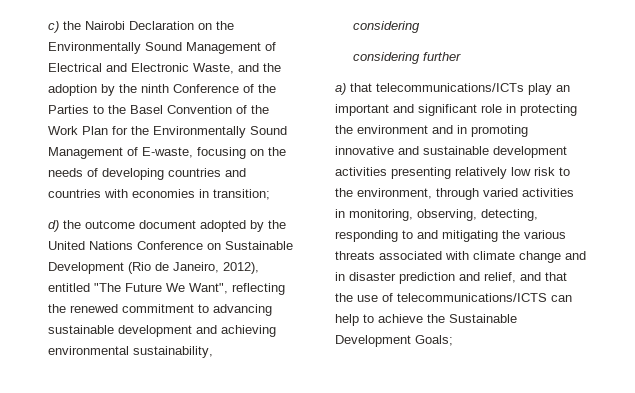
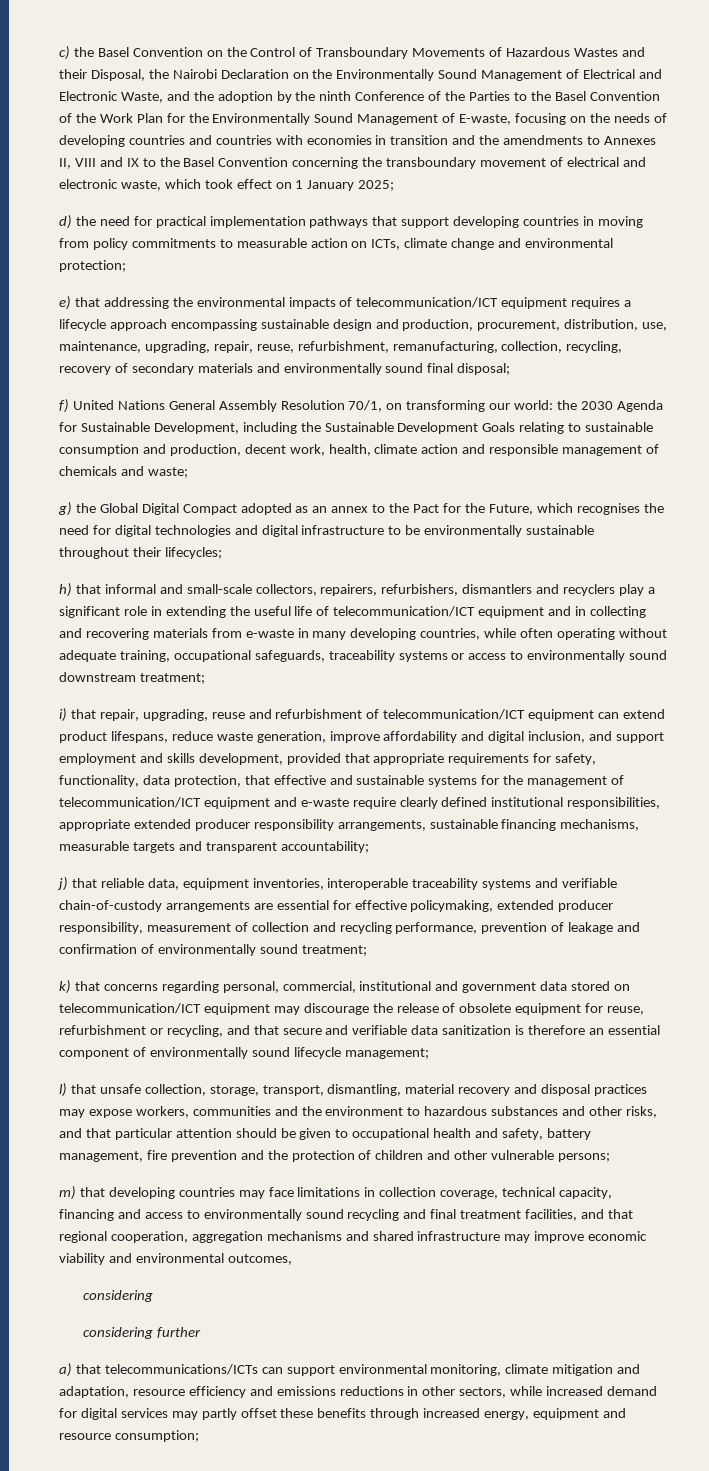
- c) the Nairobi Declaration on the Environmentally Sound Management of Electrical and Electronic Waste, and the adoption by the ninth Conference of the Parties to the Basel Convention of the Work Plan for the Environmentally Sound Management of E-waste, focusing on the needs of developing countries and countries with economies in transition;
- d) the outcome document adopted by the United Nations Conference on Sustainable Development (Rio de Janeiro, 2012), entitled "The Future We Want", reflecting the renewed commitment to advancing sustainable development and achieving environmental sustainability,
+ c) the Basel Convention on the Control of Transboundary Movements of Hazardous Wastes and their Disposal, the Nairobi Declaration on the Environmentally Sound Management of Electrical and Electronic Waste, and the adoption by the ninth Conference of the Parties to the Basel Convention of the Work Plan for the Environmentally Sound Management of E-waste, focusing on the needs of developing countries and countries with economies in transition and the amendments to Annexes II, VIII and IX to the Basel Convention concerning the transboundary movement of electrical and electronic waste, which took effect on 1 January 2025;
+ d) the need for practical implementation pathways that support developing countries in moving from policy commitments to measurable action on ICTs, climate change and environmental protection;
+ e) that addressing the environmental impacts of telecommunication/ICT equipment requires a lifecycle approach encompassing sustainable design and production, procurement, distribution, use, maintenance, upgrading, repair, reuse, refurbishment, remanufacturing, collection, recycling, recovery of secondary materials and environmentally sound final disposal;
+ f) United Nations General Assembly Resolution 70/1, on transforming our world: the 2030 Agenda for Sustainable Development, including the Sustainable Development Goals relating to sustainable consumption and production, decent work, health, climate action and responsible management of chemicals and waste;
+ g) the Global Digital Compact adopted as an annex to the Pact for the Future, which recognises the need for digital technologies and digital infrastructure to be environmentally sustainable throughout their lifecycles;
+ h) that informal and small-scale collectors, repairers, refurbishers, dismantlers and recyclers play a significant role in extending the useful life of telecommunication/ICT equipment and in collecting and recovering materials from e-waste in many developing countries, while often operating without adequate training, occupational safeguards, traceability systems or access to environmentally sound downstream treatment;
+ i) that repair, upgrading, reuse and refurbishment of telecommunication/ICT equipment can extend product lifespans, reduce waste generation, improve affordability and digital inclusion, and support employment and skills development, provided that appropriate requirements for safety, functionality, data protection, that effective and sustainable systems for the management of telecommunication/ICT equipment and e-waste require clearly defined institutional responsibilities, appropriate extended producer responsibility arrangements, sustainable financing mechanisms, measurable targets and transparent accountability;
+ j) that reliable data, equipment inventories, interoperable traceability systems and verifiable chain-of-custody arrangements are essential for effective policymaking, extended producer responsibility, measurement of collection and recycling performance, prevention of leakage and confirmation of environmentally sound treatment;
+ k) that concerns regarding personal, commercial, institutional and government data stored on telecommunication/ICT equipment may discourage the release of obsolete equipment for reuse, refurbishment or recycling, and that secure and verifiable data sanitization is therefore an essential component of environmentally sound lifecycle management;
+ l) that unsafe collection, storage, transport, dismantling, material recovery and disposal practices may expose workers, communities and the environment to hazardous substances and other risks, and that particular attention should be given to occupational health and safety, battery management, fire prevention and the protection of children and other vulnerable persons;
+ m) that developing countries may face limitations in collection coverage, technical capacity, financing and access to environmentally sound recycling and final treatment facilities, and that regional cooperation, aggregation mechanisms and shared infrastructure may improve economic viability and environmental outcomes,
- a) that telecommunications/ICTs play an important and significant role in protecting the environment and in promoting innovative and sustainable development activities presenting relatively low risk to the environment, through varied activities in monitoring, observing, detecting, responding to and mitigating the various threats associated with climate change and in disaster prediction and relief, and that the use of telecommunications/ICTS can help to achieve the Sustainable Development Goals;
+ a) that telecommunications/ICTs can support environmental monitoring, climate mitigation and adaptation, resource efficiency and emissions reductions in other sectors, while increased demand for digital services may partly offset these benefits through increased energy, equipment and resource consumption;

